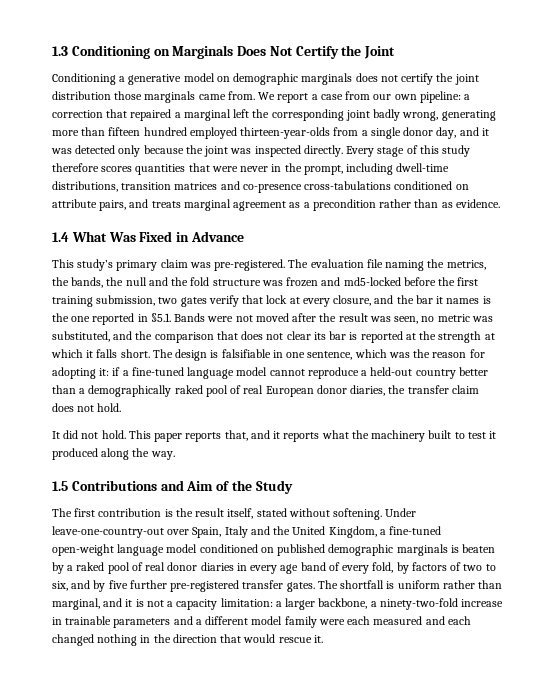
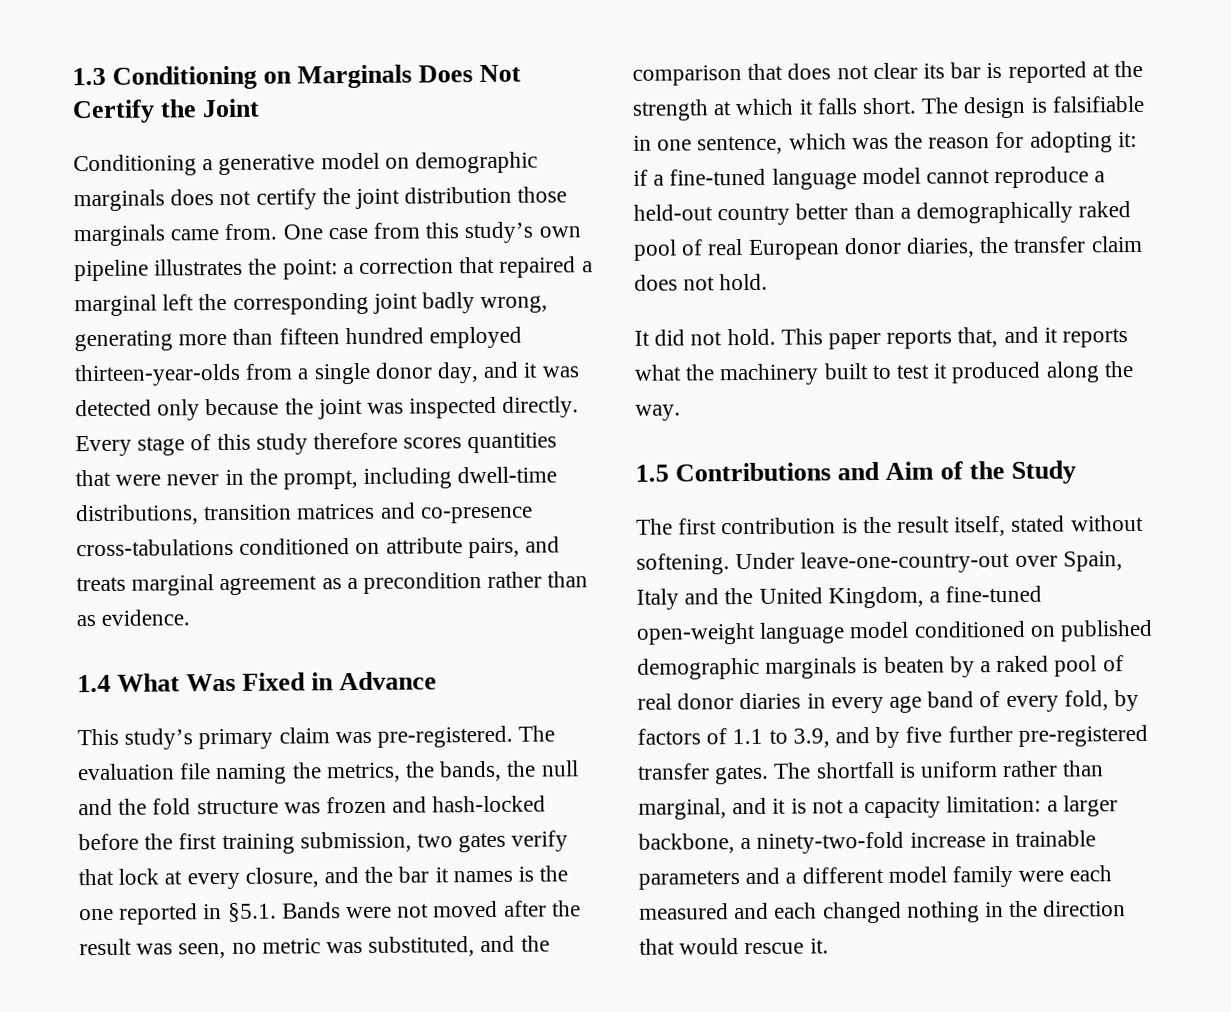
- We report a case from our own pipeline: a correction that repaired a marginal left the corresponding joint badly wrong, generating more than fifteen hundred employed thirteen-year-olds from a single donor day, and it was detected only because the joint was inspected directly.
+ One case from this study’s own pipeline illustrates the point: a correction that repaired a marginal left the corresponding joint badly wrong, generating more than fifteen hundred employed thirteen-year-olds from a single donor day, and it was detected only because the joint was inspected directly.
- The evaluation file naming the metrics, the bands, the null and the fold structure was frozen and md5-locked before the first training submission, two gates verify that lock at every closure, and the bar it names is the one reported in §5.1. Bands were not moved after the result was seen, no metric was substituted, and the comparison that does not clear its bar is reported at the strength at which it falls short.
+ The evaluation file naming the metrics, the bands, the null and the fold structure was frozen and hash-locked before the first training submission, two gates verify that lock at every closure, and the bar it names is the one reported in §5.1. Bands were not moved after the result was seen, no metric was substituted, and the comparison that does not clear its bar is reported at the strength at which it falls short.
- Under leave-one-country-out over Spain, Italy and the United Kingdom, a fine-tuned open-weight language model conditioned on published demographic marginals is beaten by a raked pool of real donor diaries in every age band of every fold, by factors of two to six, and by five further pre-registered transfer gates.
+ Under leave-one-country-out over Spain, Italy and the United Kingdom, a fine-tuned open-weight language model conditioned on published demographic marginals is beaten by a raked pool of real donor diaries in every age band of every fold, by factors of 1.1 to 3.9, and by five further pre-registered transfer gates.

